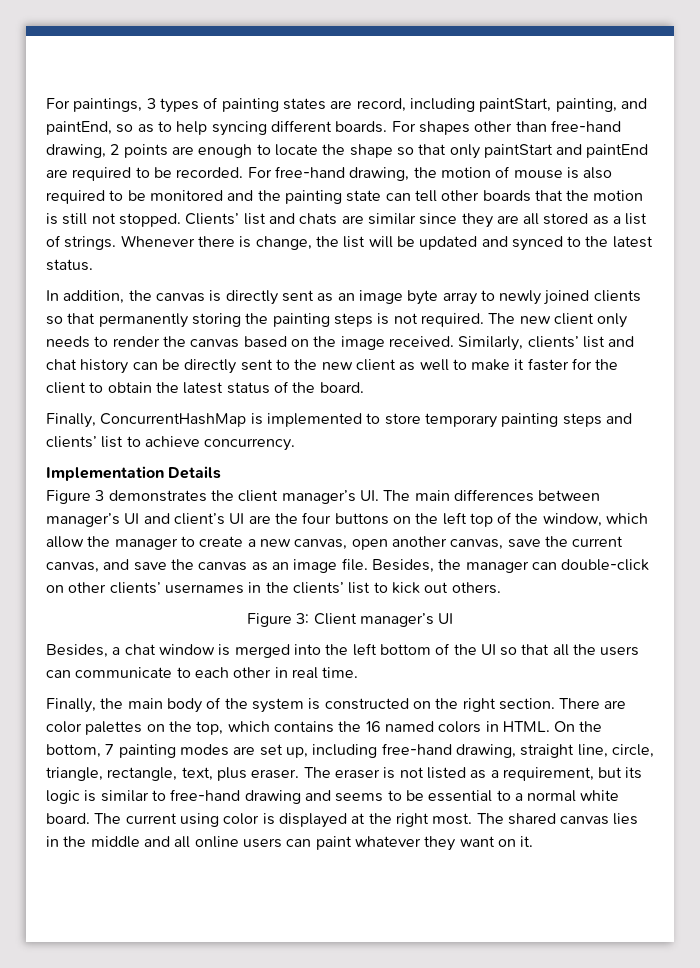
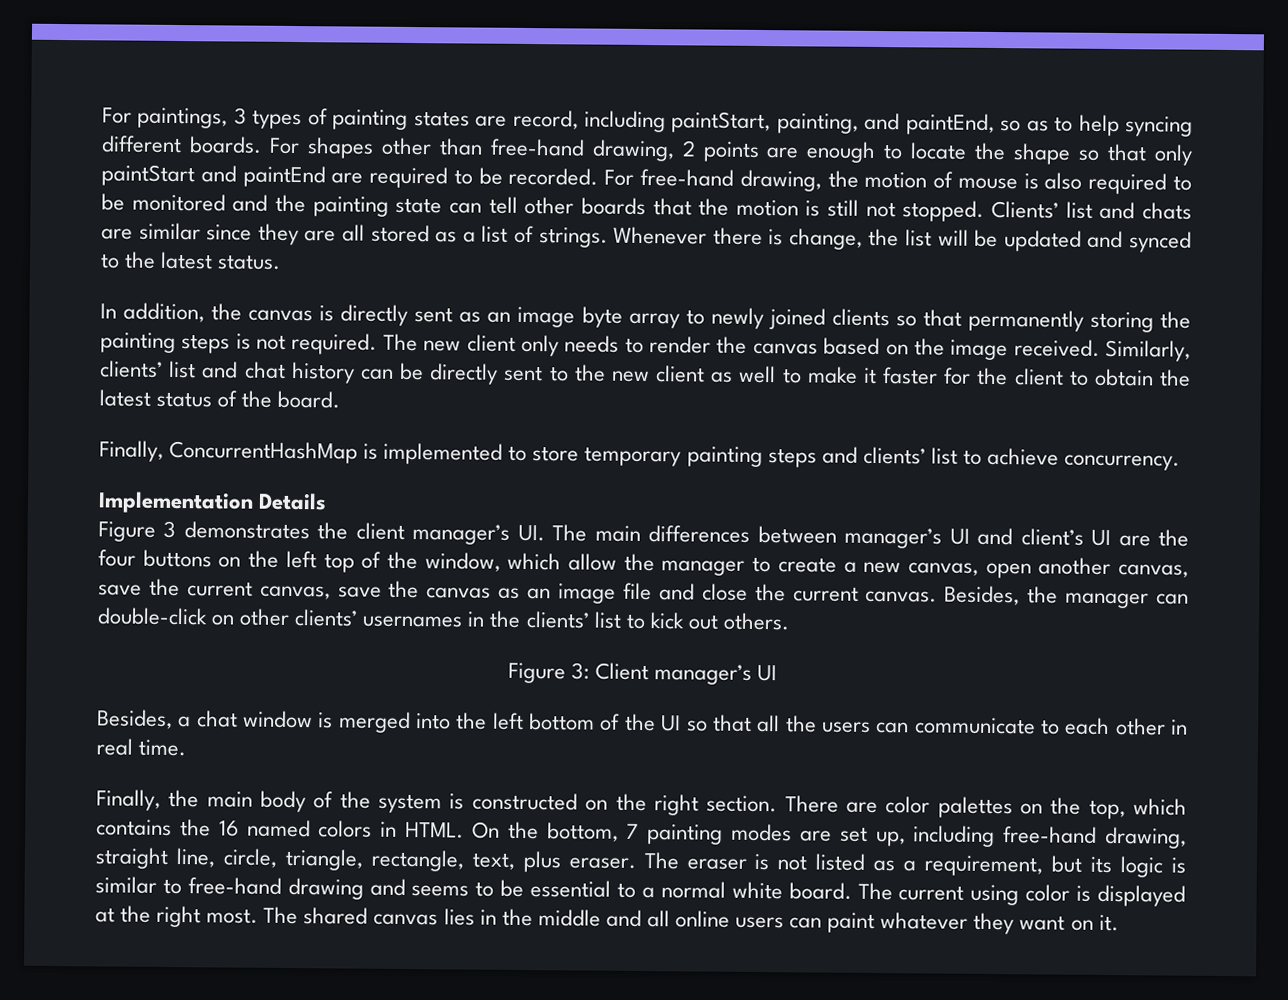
- Figure 3 demonstrates the client manager’s UI. The main differences between manager’s UI and client’s UI are the four buttons on the left top of the window, which allow the manager to create a new canvas, open another canvas, save the current canvas, and save the canvas as an image file.
+ Figure 3 demonstrates the client manager’s UI. The main differences between manager’s UI and client’s UI are the four buttons on the left top of the window, which allow the manager to create a new canvas, open another canvas, save the current canvas, save the canvas as an image file and close the current canvas.

